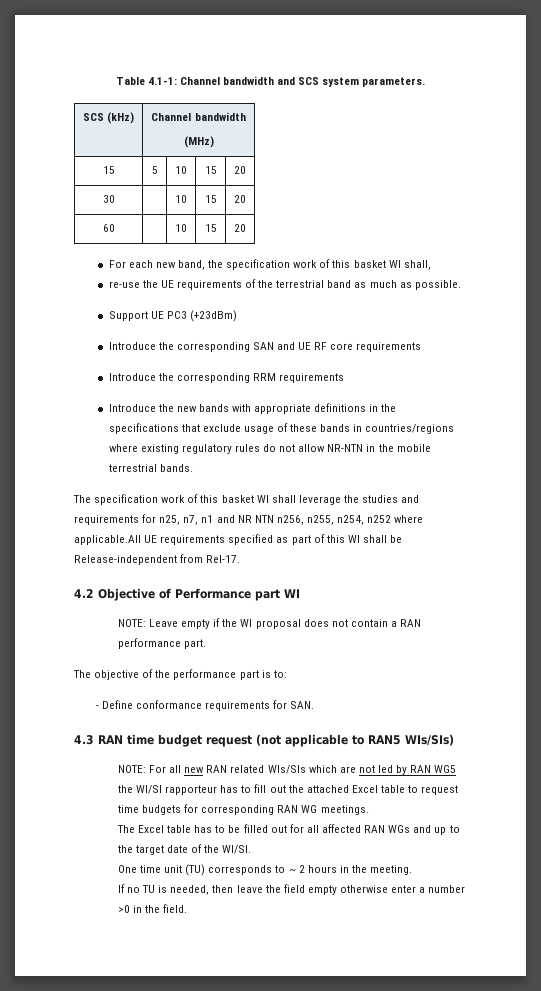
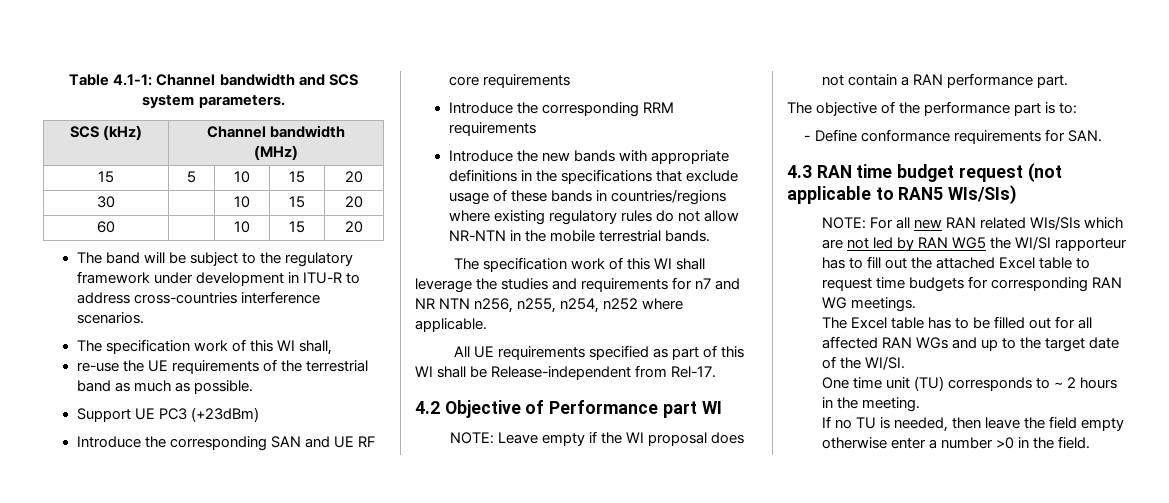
- For each new band, the specification work of this basket WI shall,
+ The band will be subject to the regulatory framework under development in ITU-R to address cross-countries interference scenarios.
+ The specification work of this WI shall,
- The specification work of this basket WI shall leverage the studies and requirements for n25, n7, n1 and NR NTN n256, n255, n254, n252 where applicable.All UE requirements specified as part of this WI shall be Release-independent from Rel-17.
+ The specification work of this WI shall leverage the studies and requirements for n7 and NR NTN n256, n255, n254, n252 where applicable.
+ All UE requirements specified as part of this WI shall be Release-independent from Rel-17.

